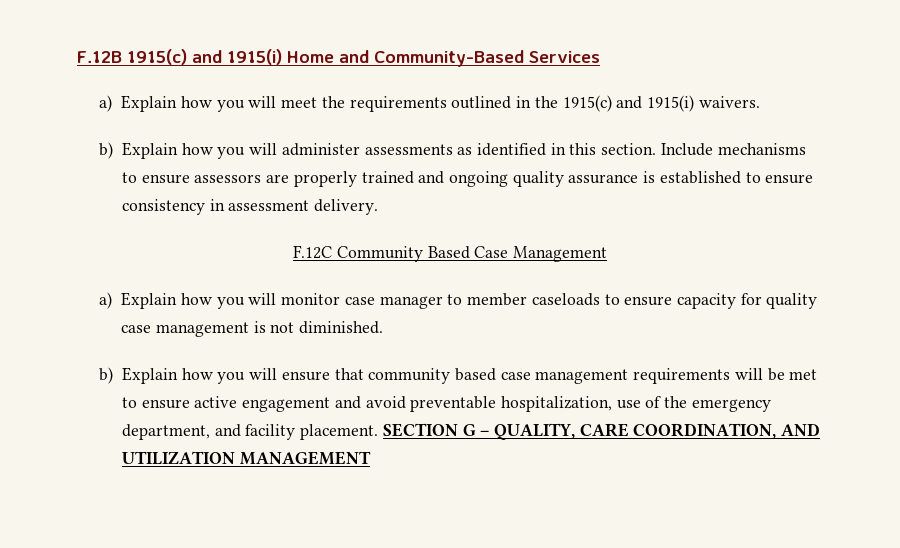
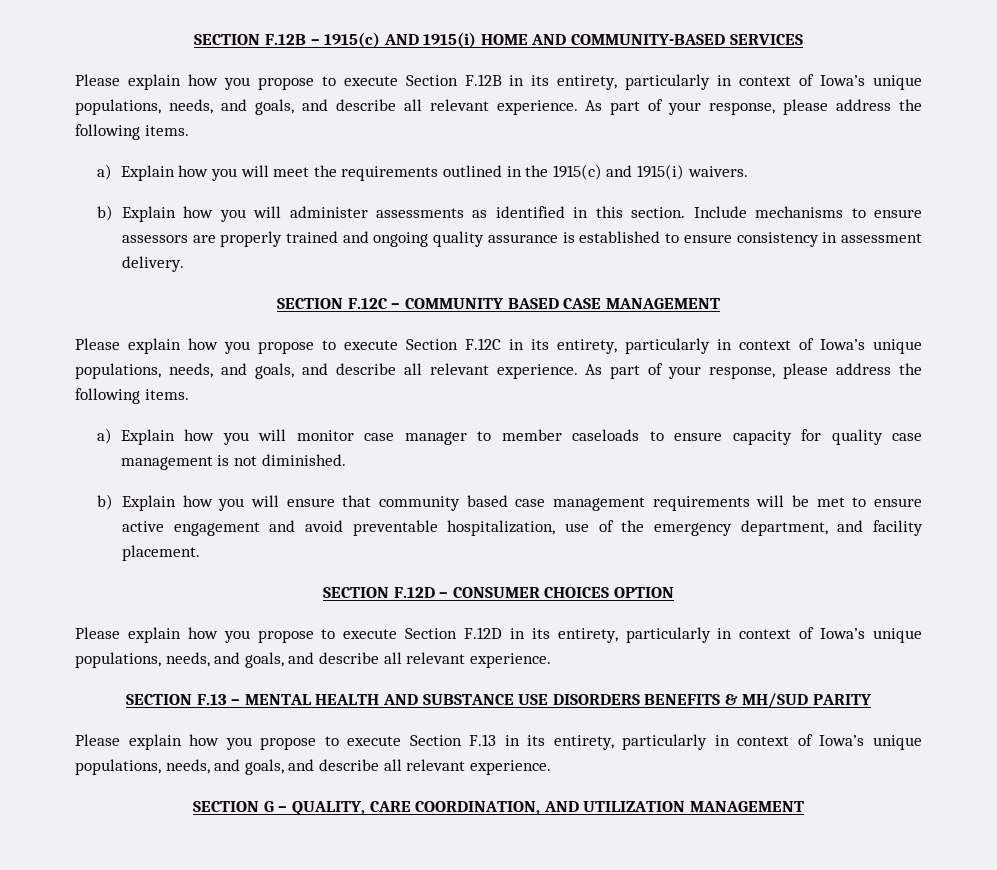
- F.12B 1915(c) and 1915(i) Home and Community-Based Services
+ SECTION F.12B – 1915(c) AND 1915(i) HOME AND COMMUNITY-BASED SERVICES
+ Please explain how you propose to execute Section F.12B in its entirety, particularly in context of Iowa’s unique populations, needs, and goals, and describe all relevant experience. As part of your response, please address the following items.
- F.12C Community Based Case Management
+ SECTION F.12C – COMMUNITY BASED CASE MANAGEMENT
+ Please explain how you propose to execute Section F.12C in its entirety, particularly in context of Iowa’s unique populations, needs, and goals, and describe all relevant experience. As part of your response, please address the following items.
- b) Explain how you will ensure that community based case management requirements will be met to ensure active engagement and avoid preventable hospitalization, use of the emergency department, and facility placement. SECTION G – QUALITY, CARE COORDINATION, AND UTILIZATION MANAGEMENT
+ b) Explain how you will ensure that community based case management requirements will be met to ensure active engagement and avoid preventable hospitalization, use of the emergency department, and facility placement.
+ SECTION F.12D – CONSUMER CHOICES OPTION
+ Please explain how you propose to execute Section F.12D in its entirety, particularly in context of Iowa’s unique populations, needs, and goals, and describe all relevant experience.
+ SECTION F.13 – MENTAL HEALTH AND SUBSTANCE USE DISORDERS BENEFITS & MH/SUD PARITY
+ Please explain how you propose to execute Section F.13 in its entirety, particularly in context of Iowa’s unique populations, needs, and goals, and describe all relevant experience.
+ SECTION G – QUALITY, CARE COORDINATION, AND UTILIZATION MANAGEMENT

